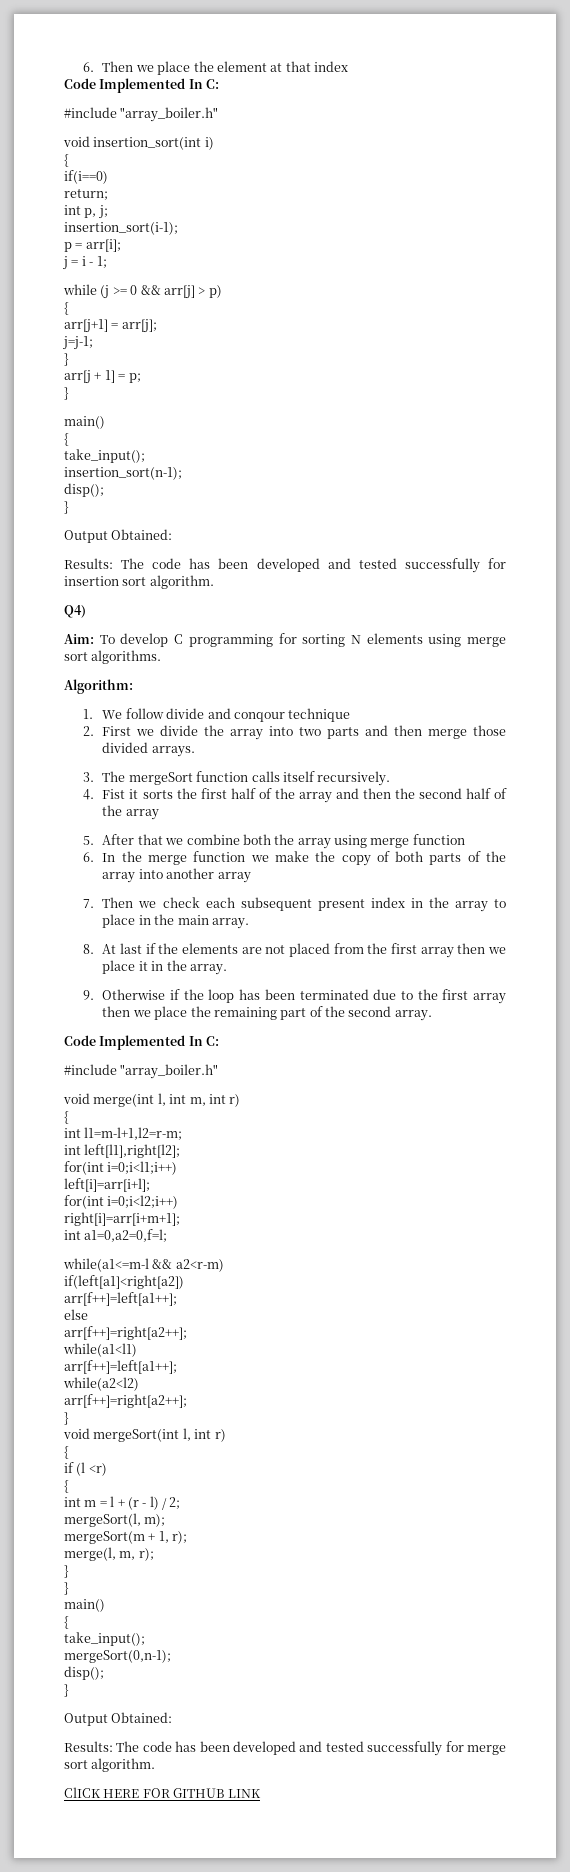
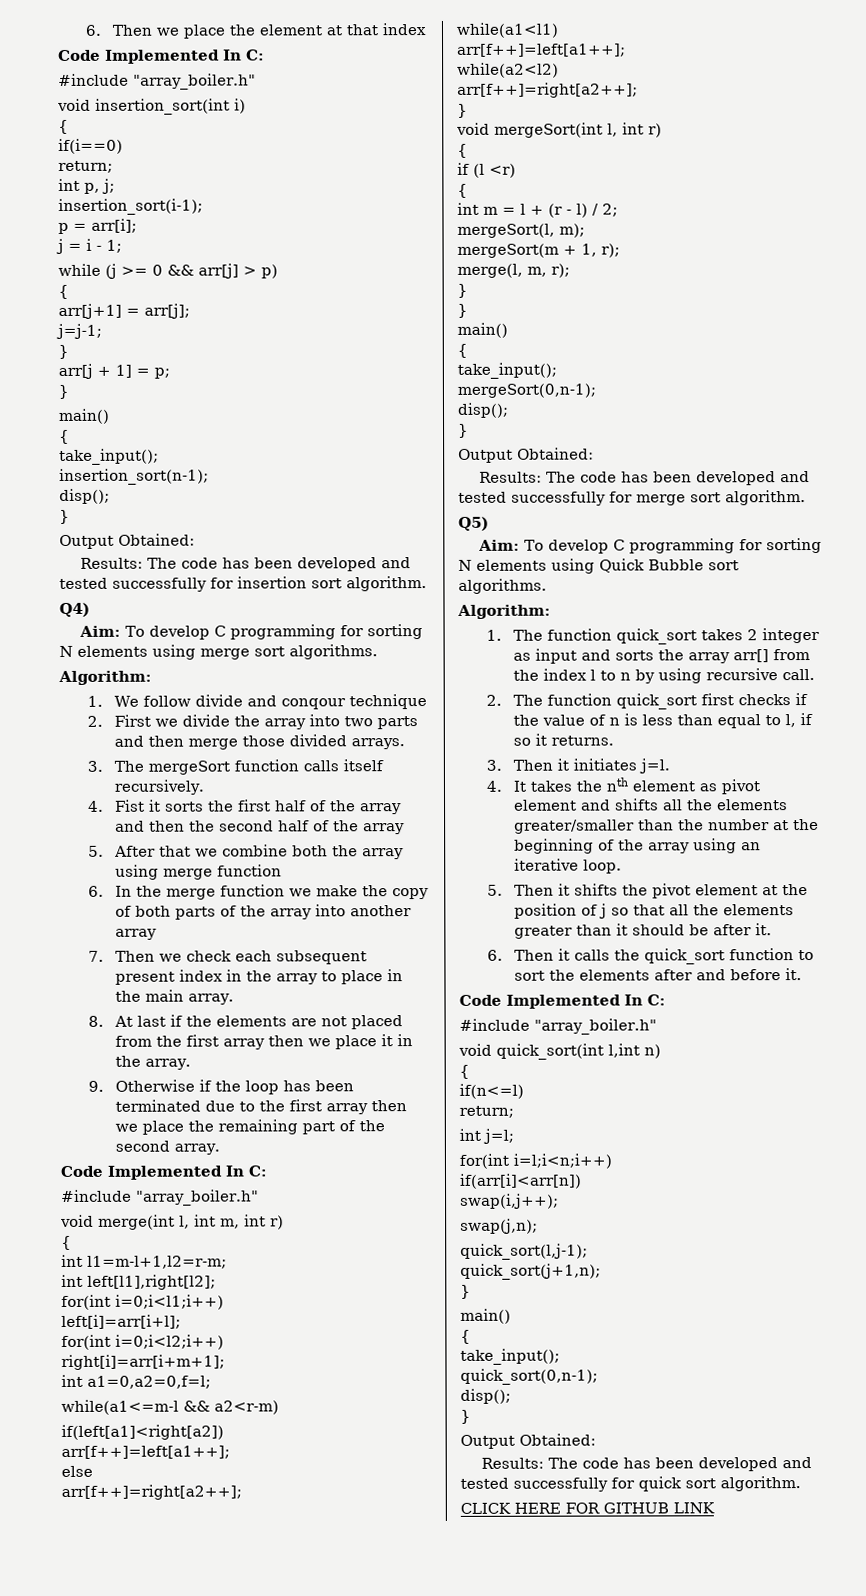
- ClICK HERE FOR GITHUB LINK
+ Q5)
+ Aim: To develop C programming for sorting N elements using Quick Bubble sort algorithms.
+ Algorithm:
+ 1. The function quick_sort takes 2 integer as input and sorts the array arr[] from the index l to n by using recursive call.
+ 2. The function quick_sort first checks if the value of n is less than equal to l, if so it returns.
+ 3. Then it initiates j=l.
+ 4. It takes the nth element as pivot element and shifts all the elements greater/smaller than the number at the beginning of the array using an iterative loop.
+ 5. Then it shifts the pivot element at the position of j so that all the elements greater than it should be after it.
+ 6. Then it calls the quick_sort function to sort the elements after and before it.
+ Code Implemented In C:
+ #include "array_boiler.h"
+ void quick_sort(int l,int n)
+ {
+ if(n<=l)
+ return;
+ int j=l;
+ for(int i=l;i<n;i++)
+ if(arr[i]<arr[n])
+ swap(i,j++);
+ swap(j,n);
+ quick_sort(l,j-1);
+ quick_sort(j+1,n);
+ }
+ main()
+ {
+ take_input();
+ quick_sort(0,n-1);
+ disp();
+ }
+ Output Obtained:
+ Results: The code has been developed and tested successfully for quick sort algorithm.
+ CLICK HERE FOR GITHUB LINK

